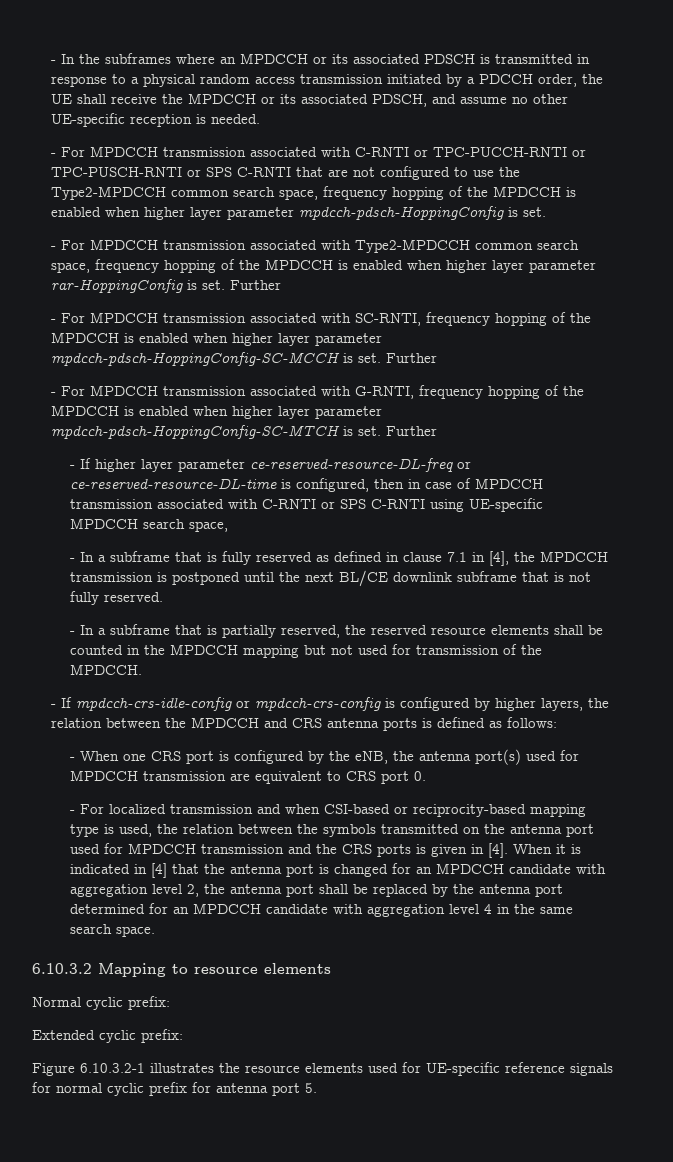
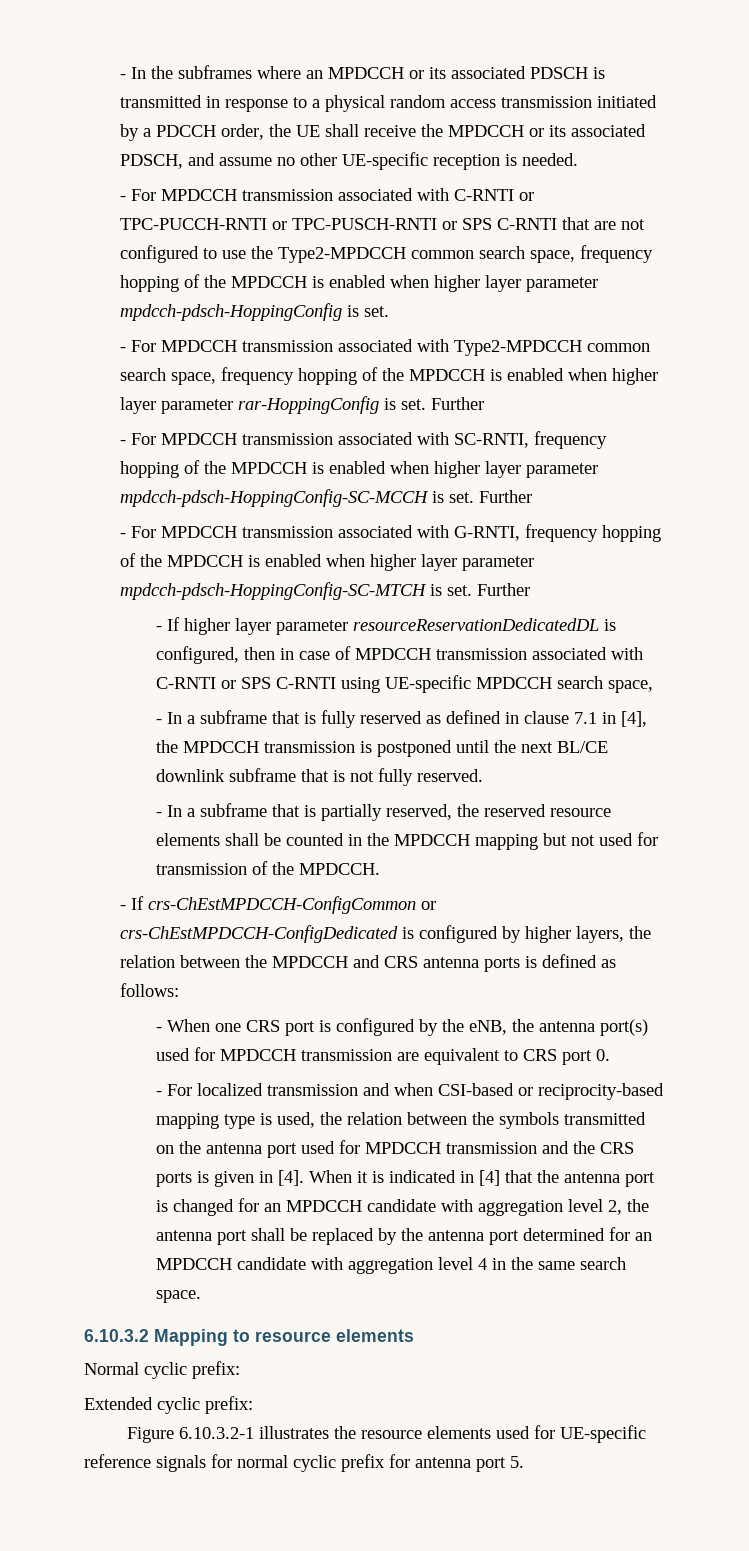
- - If higher layer parameter ce-reserved-resource-DL-freq or ce-reserved-resource-DL-time is configured, then in case of MPDCCH transmission associated with C-RNTI or SPS C-RNTI using UE-specific MPDCCH search space,
+ - If higher layer parameter resourceReservationDedicatedDL is configured, then in case of MPDCCH transmission associated with C-RNTI or SPS C-RNTI using UE-specific MPDCCH search space,
- - If mpdcch-crs-idle-config or mpdcch-crs-config is configured by higher layers, the relation between the MPDCCH and CRS antenna ports is defined as follows:
+ - If crs-ChEstMPDCCH-ConfigCommon or crs-ChEstMPDCCH-ConfigDedicated is configured by higher layers, the relation between the MPDCCH and CRS antenna ports is defined as follows:

